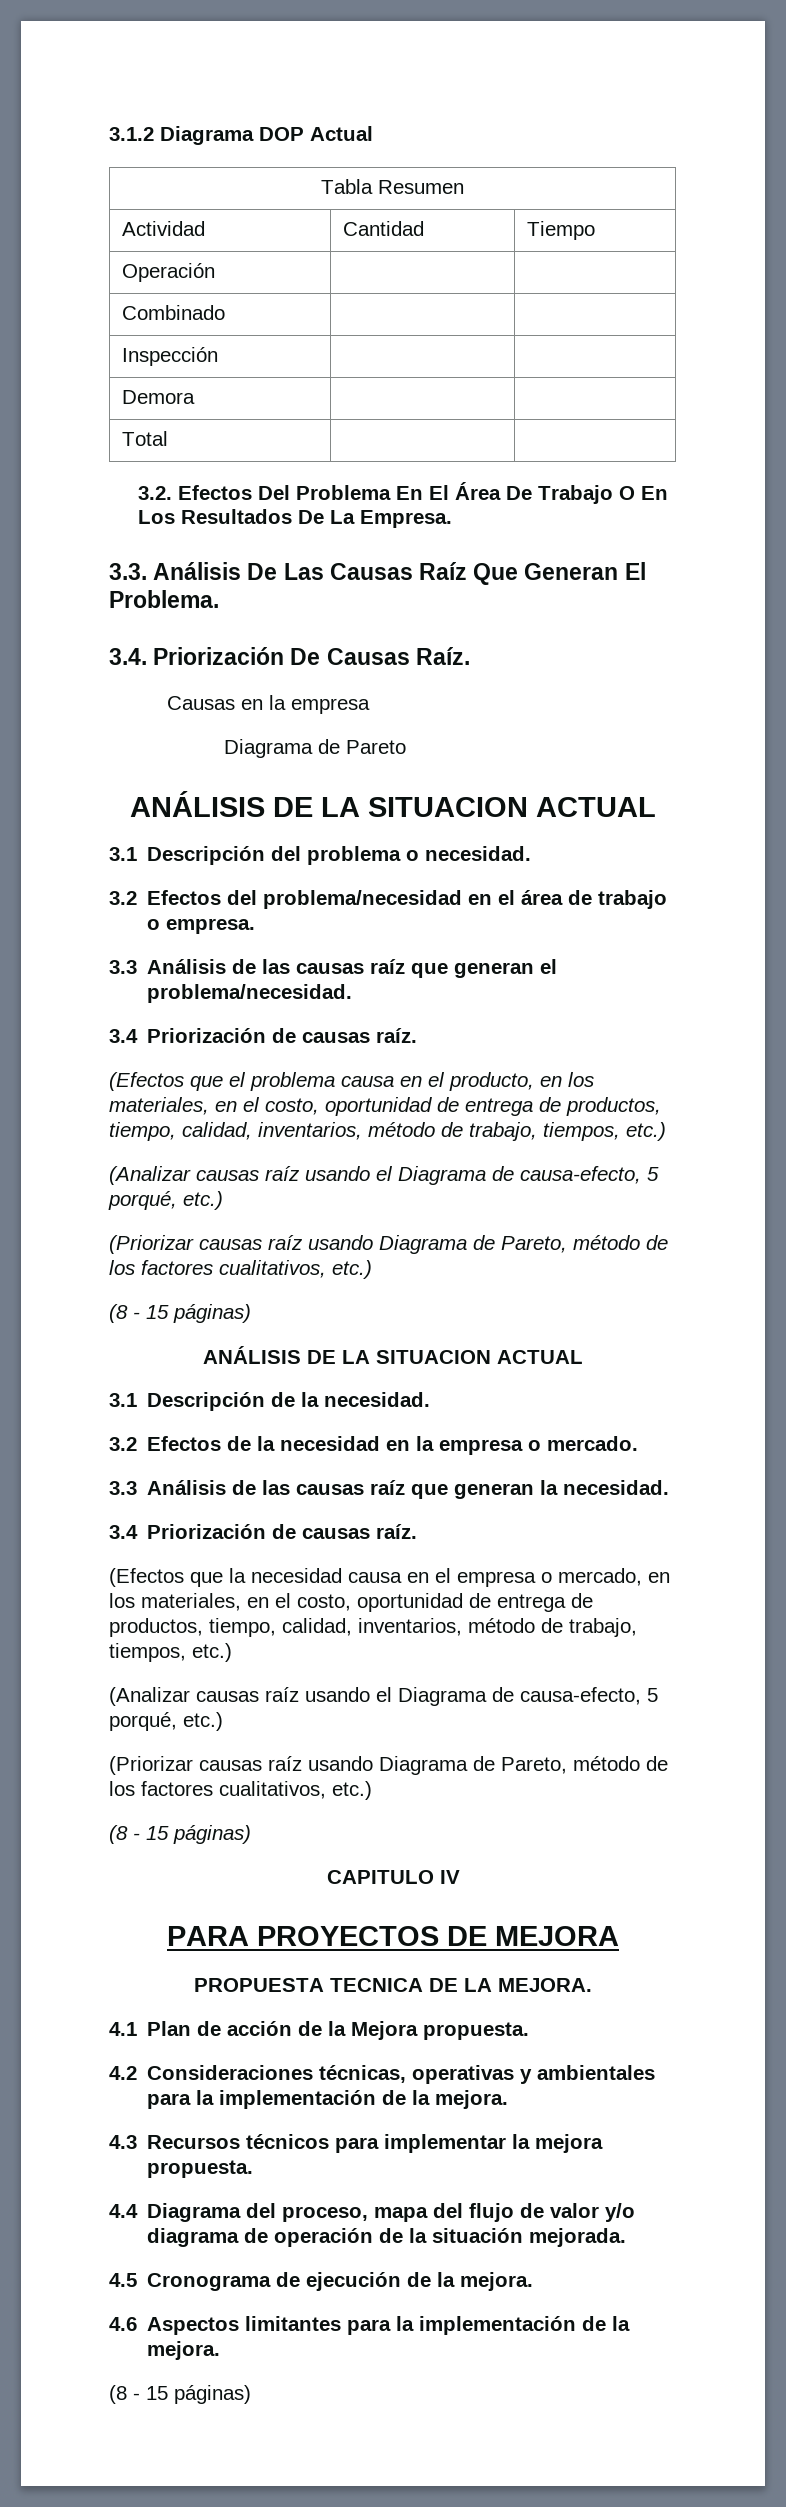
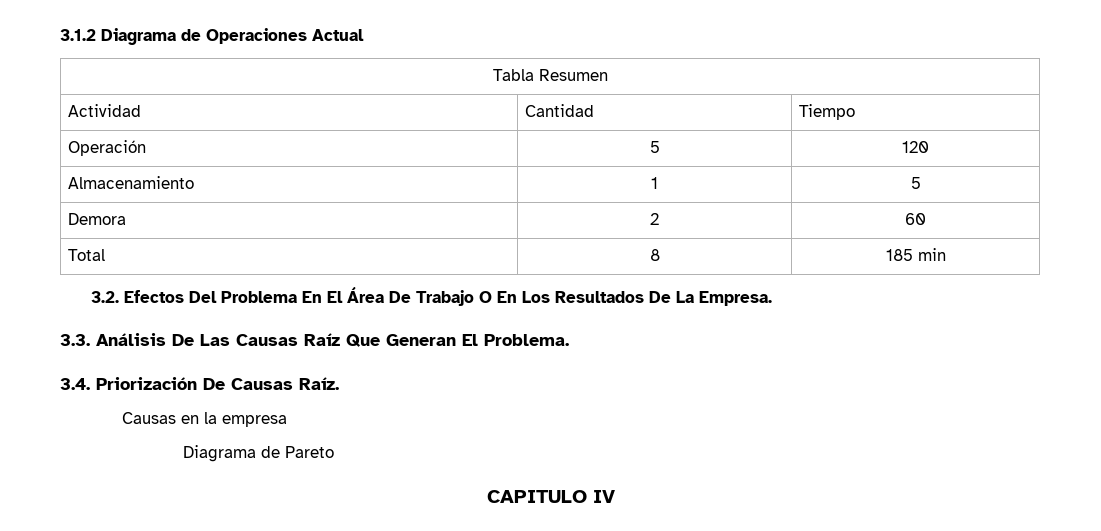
- 3.1.2 Diagrama DOP Actual
+ 3.1.2 Diagrama de Operaciones Actual
- Operación | |
- Combinado | |
- Inspección | |
+ Operación | 5 | 120
+ Almacenamiento | 1 | 5
- Demora | |
+ Demora | 2 | 60
- Total | |
+ Total | 8 | 185 min
  Diagrama de Pareto
- ANÁLISIS DE LA SITUACION ACTUAL
- 3.1 Descripción del problema o necesidad.
- 3.2 Efectos del problema/necesidad en el área de trabajo o empresa.
- 3.3 Análisis de las causas raíz que generan el problema/necesidad.
- 3.4 Priorización de causas raíz.
- (Efectos que el problema causa en el producto, en los materiales, en el costo, oportunidad de entrega de productos, tiempo, calidad, inventarios, método de trabajo, tiempos, etc.)
- (Analizar causas raíz usando el Diagrama de causa-efecto, 5 porqué, etc.)
- (Priorizar causas raíz usando Diagrama de Pareto, método de los factores cualitativos, etc.)
- (8 - 15 páginas)
- ANÁLISIS DE LA SITUACION ACTUAL
- 3.1 Descripción de la necesidad.
- 3.2 Efectos de la necesidad en la empresa o mercado.
- 3.3 Análisis de las causas raíz que generan la necesidad.
- 3.4 Priorización de causas raíz.
- (Efectos que la necesidad causa en el empresa o mercado, en los materiales, en el costo, oportunidad de entrega de productos, tiempo, calidad, inventarios, método de trabajo, tiempos, etc.)
- (Analizar causas raíz usando el Diagrama de causa-efecto, 5 porqué, etc.)
- (Priorizar causas raíz usando Diagrama de Pareto, método de los factores cualitativos, etc.)
- (8 - 15 páginas)
  CAPITULO IV
- PARA PROYECTOS DE MEJORA
- PROPUESTA TECNICA DE LA MEJORA.
- 4.1 Plan de acción de la Mejora propuesta.
- 4.2 Consideraciones técnicas, operativas y ambientales para la implementación de la mejora.
- 4.3 Recursos técnicos para implementar la mejora propuesta.
- 4.4 Diagrama del proceso, mapa del flujo de valor y/o diagrama de operación de la situación mejorada.
- 4.5 Cronograma de ejecución de la mejora.
- 4.6 Aspectos limitantes para la implementación de la mejora.
- (8 - 15 páginas)

